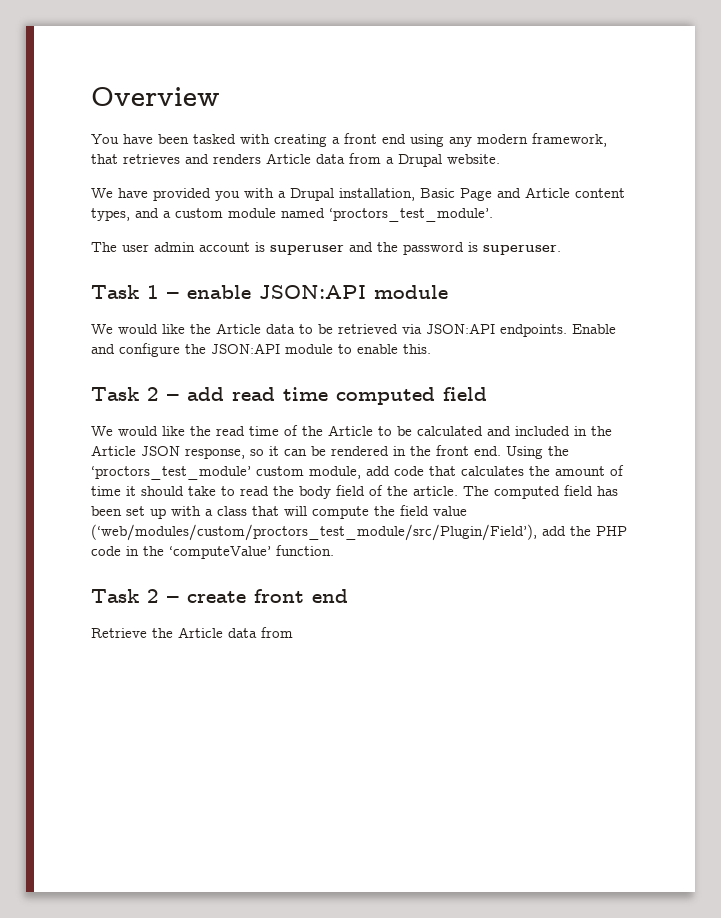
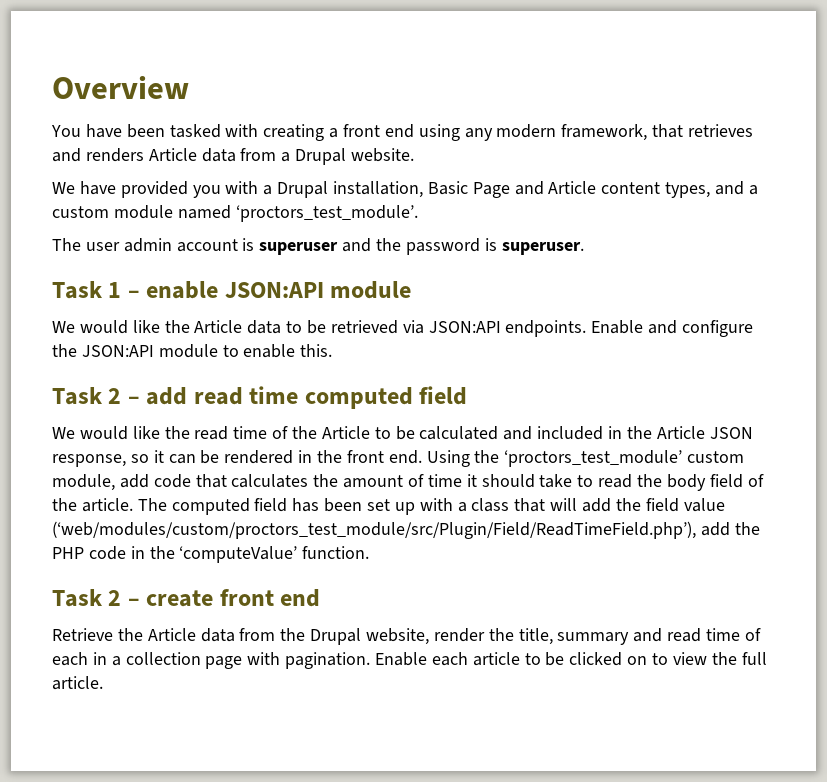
- The computed field has been set up with a class that will compute the field value (‘web/modules/custom/proctors_test_module/src/Plugin/Field’), add the PHP code in the ‘computeValue’ function.
+ The computed field has been set up with a class that will add the field value (‘web/modules/custom/proctors_test_module/src/Plugin/Field/ReadTimeField.php’), add the PHP code in the ‘computeValue’ function.
- Retrieve the Article data from
+ Retrieve the Article data from the Drupal website, render the title, summary and read time of each in a collection page with pagination. Enable each article to be clicked on to view the full article.

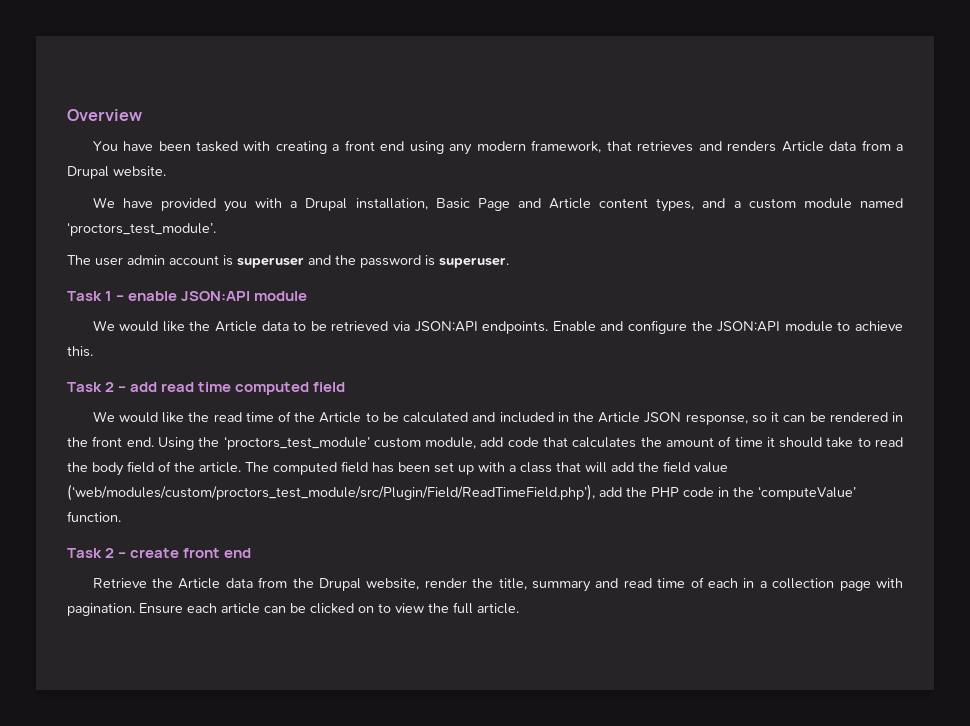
- Enable and configure the JSON:API module to enable this.
+ Enable and configure the JSON:API module to achieve this.
- Enable each article to be clicked on to view the full article.
+ Ensure each article can be clicked on to view the full article.

